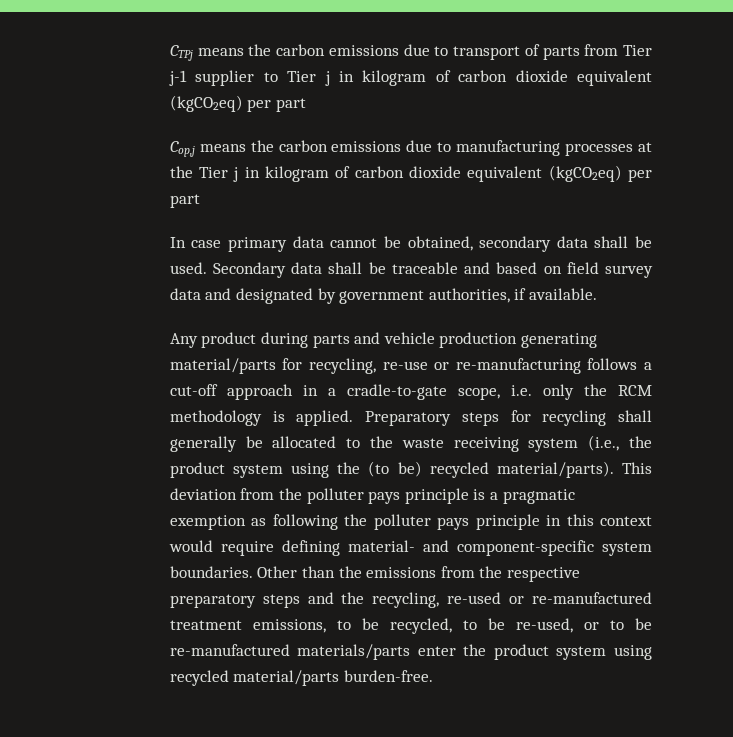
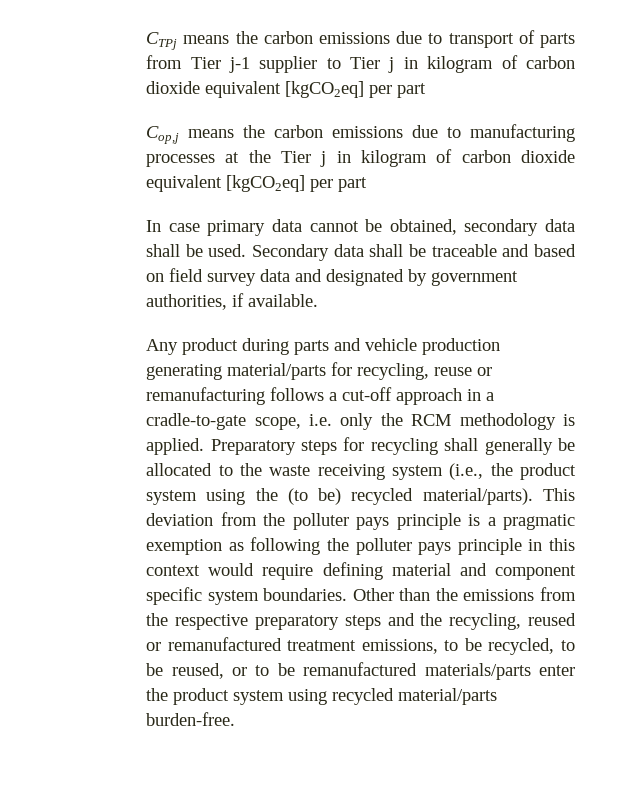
- CTPj means the carbon emissions due to transport of parts from Tier j-1 supplier to Tier j in kilogram of carbon dioxide equivalent (kgCO2eq) per part
+ CTPj means the carbon emissions due to transport of parts from Tier j-1 supplier to Tier j in kilogram of carbon dioxide equivalent [kgCO2eq] per part
- Cop,j means the carbon emissions due to manufacturing processes at the Tier j in kilogram of carbon dioxide equivalent (kgCO2eq) per part
+ Cop,j means the carbon emissions due to manufacturing processes at the Tier j in kilogram of carbon dioxide equivalent [kgCO2eq] per part
- Any product during parts and vehicle production generating material/parts for recycling, re-use or re-manufacturing follows a cut-off approach in a cradle-to-gate scope, i.e. only the RCM methodology is applied.
+ Any product during parts and vehicle production generating material/parts for recycling, reuse or remanufacturing follows a cut-off approach in a cradle-to-gate scope, i.e. only the RCM methodology is applied.
- This deviation from the polluter pays principle is a pragmatic exemption as following the polluter pays principle in this context would require defining material- and component-specific system boundaries.
+ This deviation from the polluter pays principle is a pragmatic exemption as following the polluter pays principle in this context would require defining material and component specific system boundaries.
- Other than the emissions from the respective preparatory steps and the recycling, re-used or re-manufactured treatment emissions, to be recycled, to be re-used, or to be re-manufactured materials/parts enter the product system using recycled material/parts burden-free.
+ Other than the emissions from the respective preparatory steps and the recycling, reused or remanufactured treatment emissions, to be recycled, to be reused, or to be remanufactured materials/parts enter the product system using recycled material/parts burden-free.

